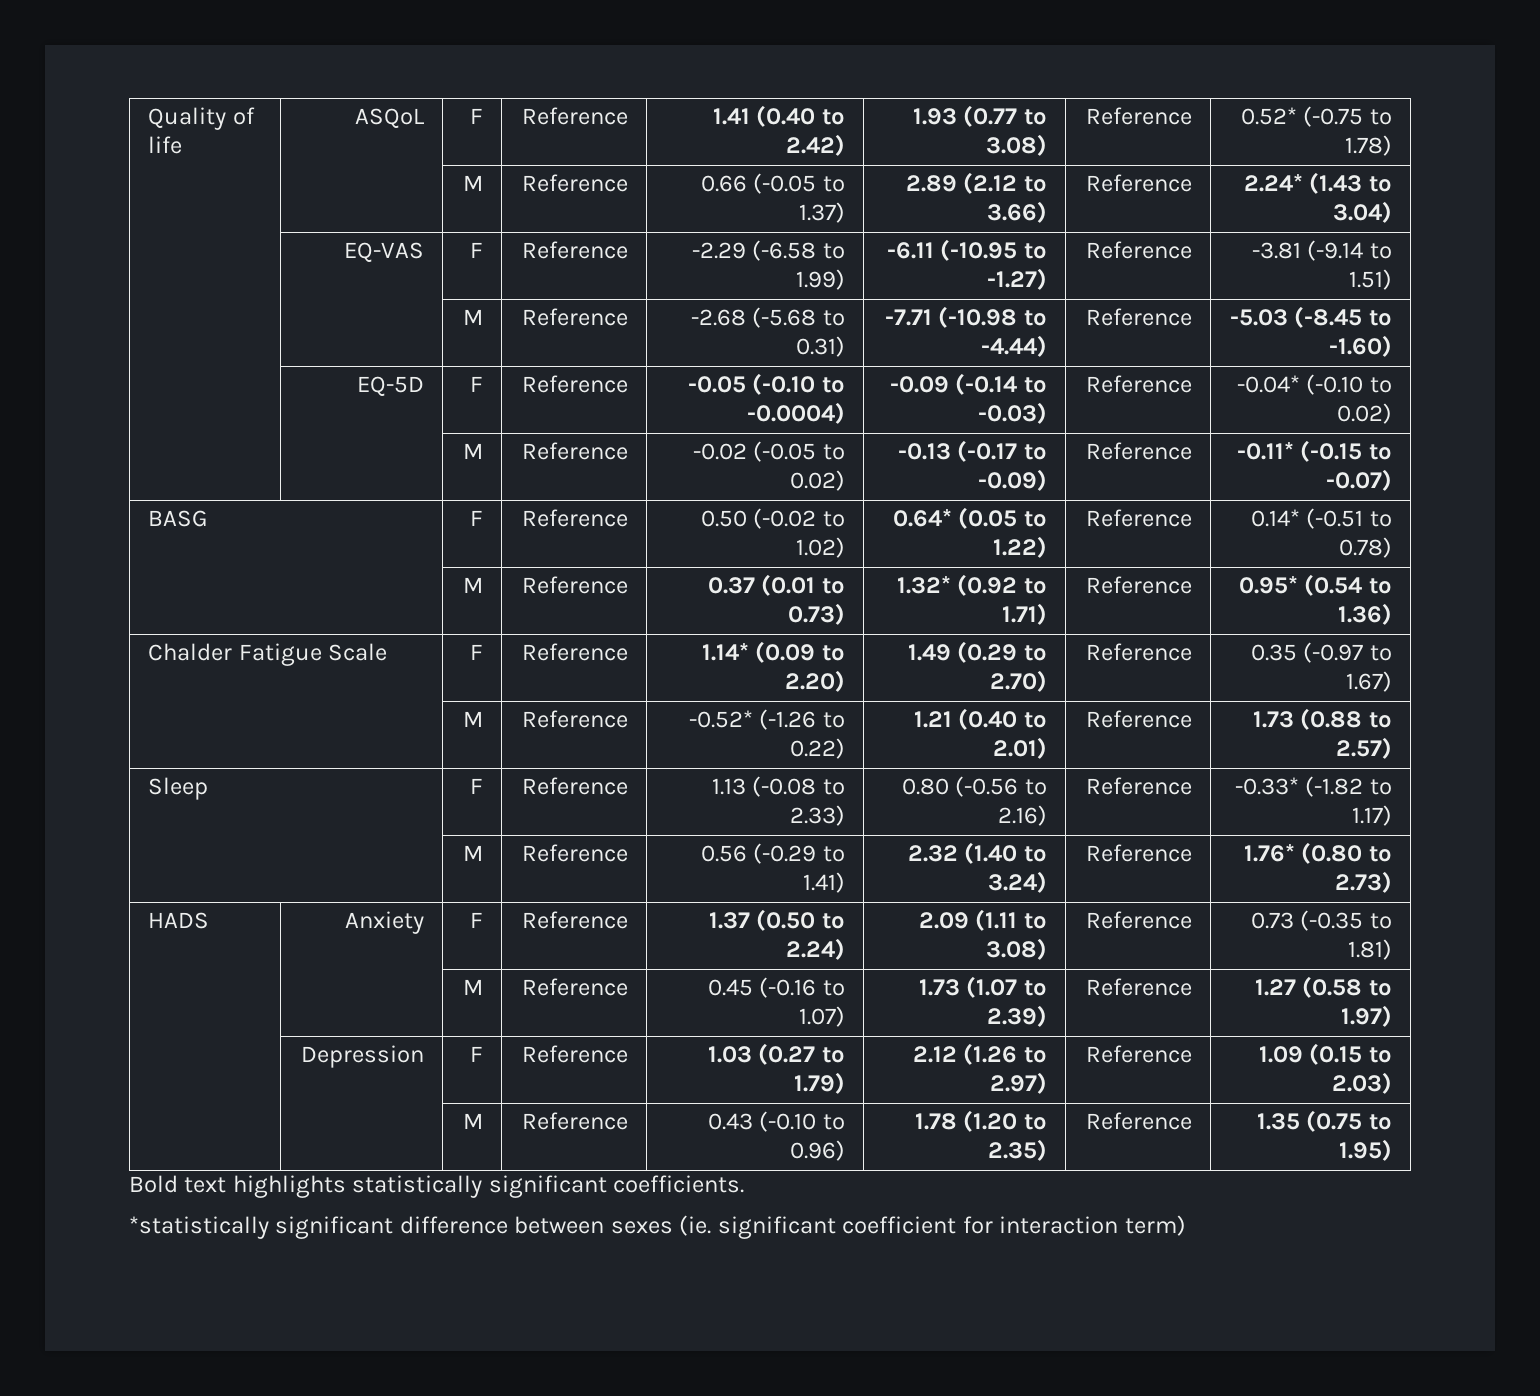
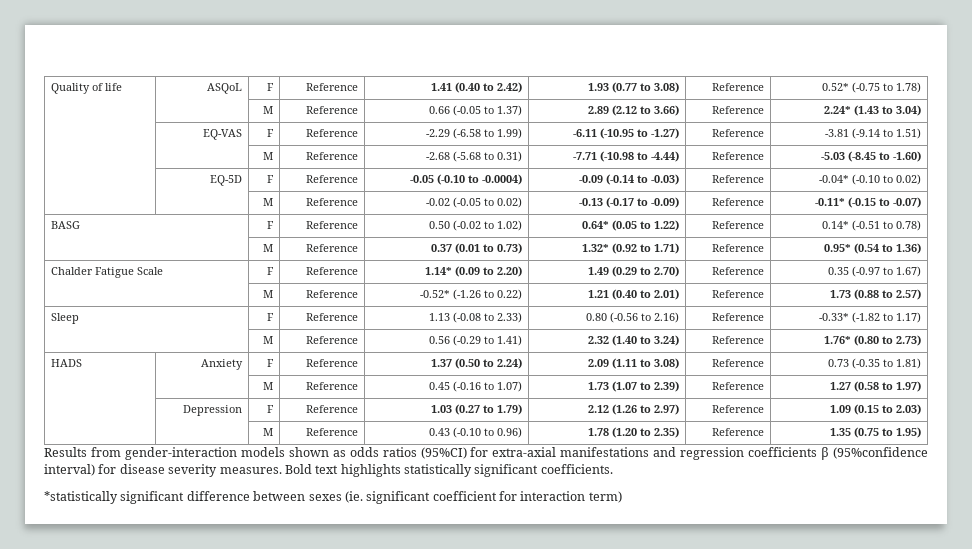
+ Results from gender-interaction models shown as odds ratios (95%CI) for extra-axial manifestations and regression coefficients β (95%confidence interval) for disease severity measures.

